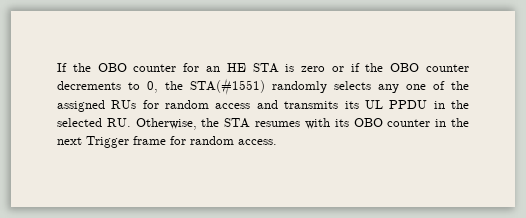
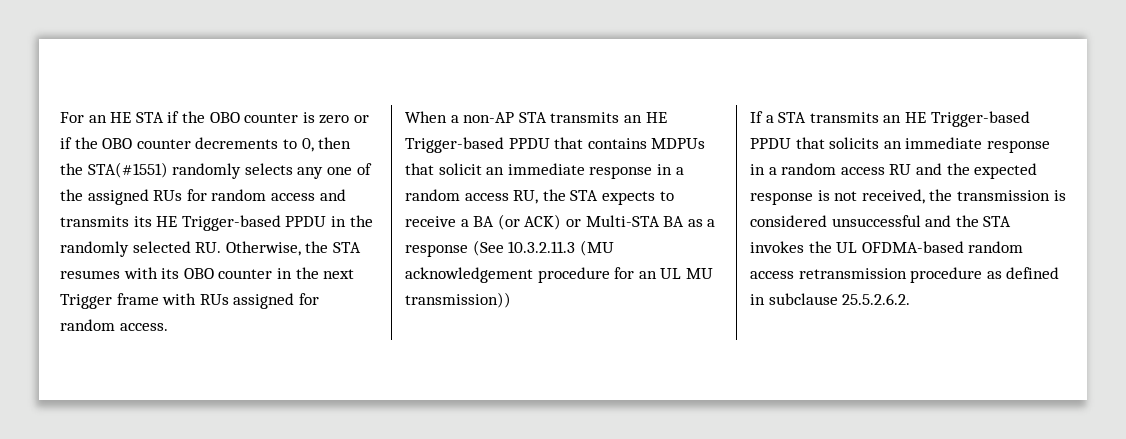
- If the OBO counter for an HE STA is zero or if the OBO counter decrements to 0, the STA(#1551) randomly selects any one of the assigned RUs for random access and transmits its UL PPDU in the selected RU. Otherwise, the STA resumes with its OBO counter in the next Trigger frame for random access.
+ For an HE STA if the OBO counter is zero or if the OBO counter decrements to 0, then the STA(#1551) randomly selects any one of the assigned RUs for random access and transmits its HE Trigger-based PPDU in the randomly selected RU. Otherwise, the STA resumes with its OBO counter in the next Trigger frame with RUs assigned for random access.
+ When a non-AP STA transmits an HE Trigger-based PPDU that contains MDPUs that solicit an immediate response in a random access RU, the STA expects to receive a BA (or ACK) or Multi-STA BA as a response (See 10.3.2.11.3 (MU acknowledgement procedure for an UL MU transmission))
+ If a STA transmits an HE Trigger-based PPDU that solicits an immediate response in a random access RU and the expected response is not received, the transmission is considered unsuccessful and the STA invokes the UL OFDMA-based random access retransmission procedure as defined in subclause 25.5.2.6.2.

